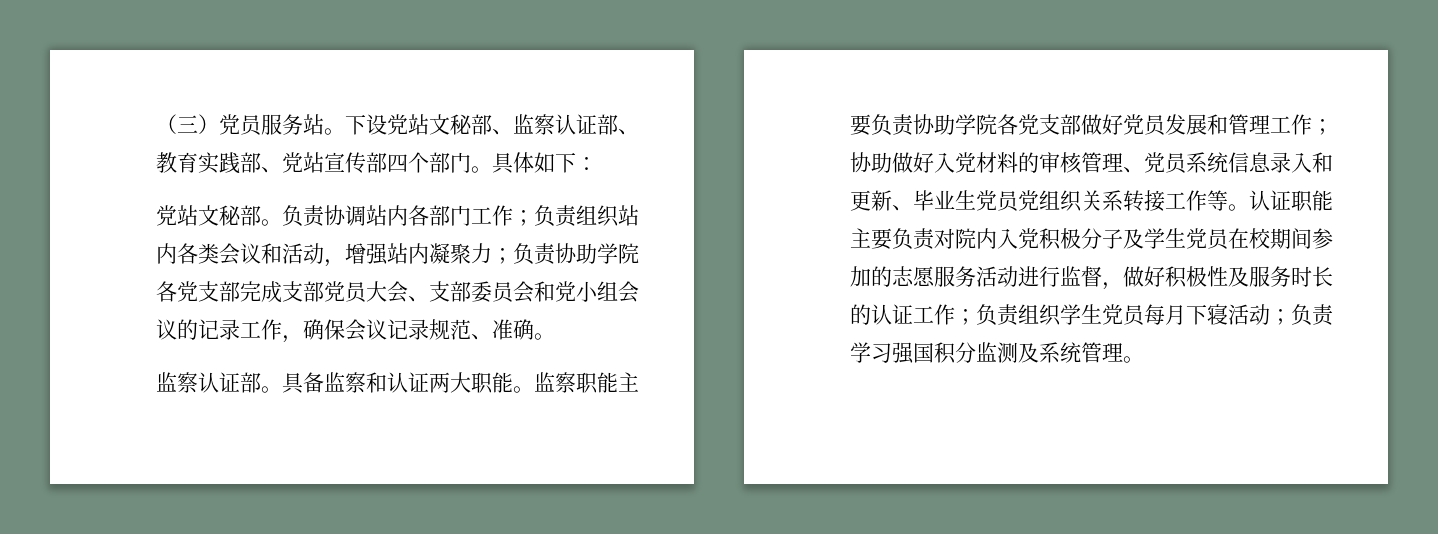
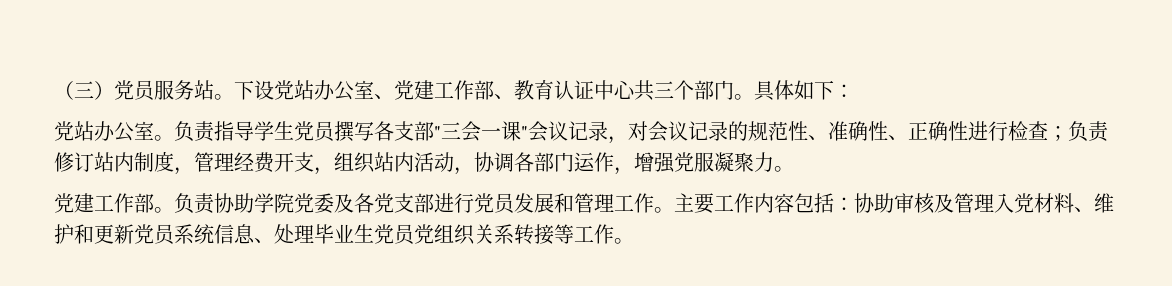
- 下设党站文秘部、监察认证部、教育实践部、党站宣传部四个部门。
+ 下设党站办公室、党建工作部、教育认证中心共三个部门。
- 党站文秘部。负责协调站内各部门工作；负责组织站内各类会议和活动，增强站内凝聚力；负责协助学院各党支部完成支部党员大会、支部委员会和党小组会议的记录工作，确保会议记录规范、准确。
- 监察认证部。具备监察和认证两大职能。监察职能主要负责协助学院各党支部做好党员发展和管理工作；协助做好入党材料的审核管理、党员系统信息录入和更新、毕业生党员党组织关系转接工作等。认证职能主要负责对院内入党积极分子及学生党员在校期间参加的志愿服务活动进行监督，做好积极性及服务时长的认证工作；负责组织学生党员每月下寝活动；负责学习强国积分监测及系统管理。
+ 党站办公室。负责指导学生党员撰写各支部"三会一课"会议记录，对会议记录的规范性、准确性、正确性进行检查；负责修订站内制度，管理经费开支，组织站内活动，协调各部门运作，增强党服凝聚力。
+ 党建工作部。负责协助学院党委及各党支部进行党员发展和管理工作。主要工作内容包括：协助审核及管理入党材料、维护和更新党员系统信息、处理毕业生党员党组织关系转接等工作。

